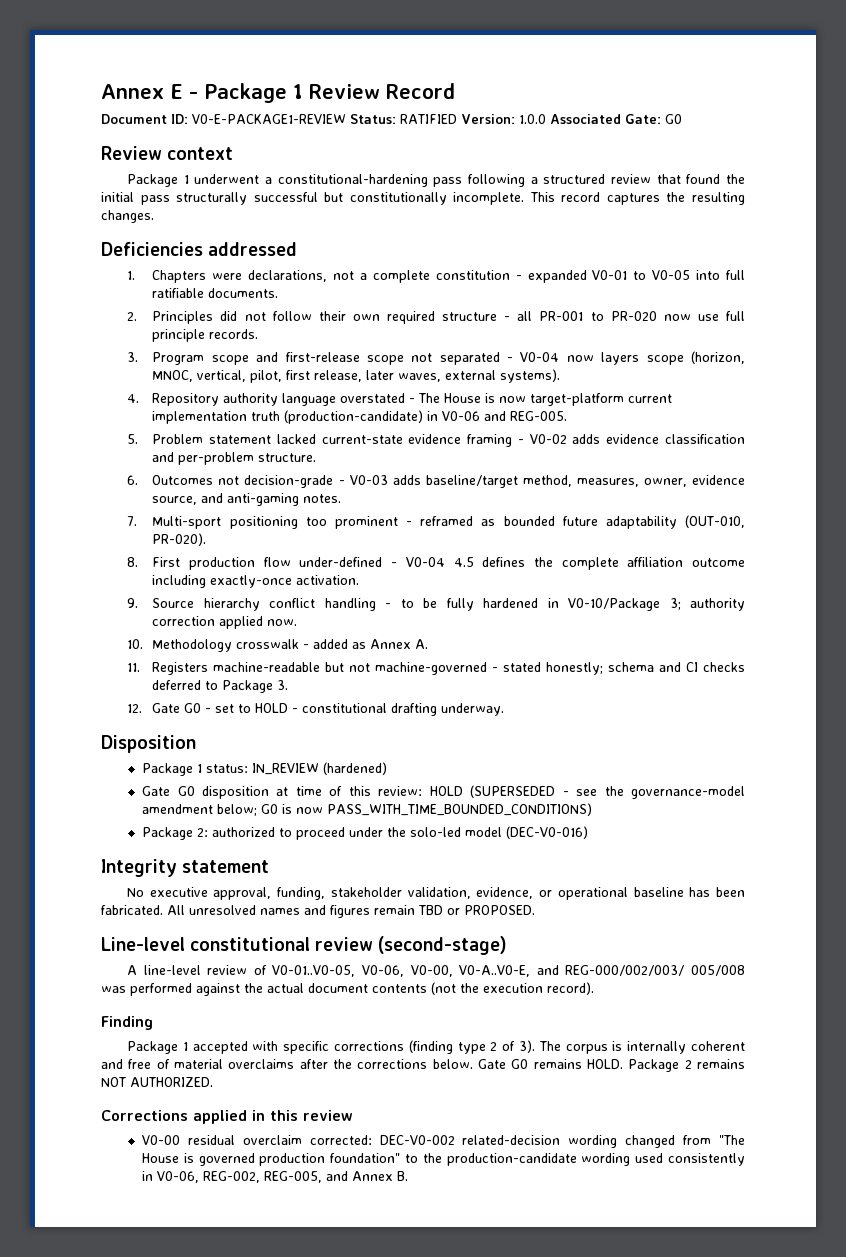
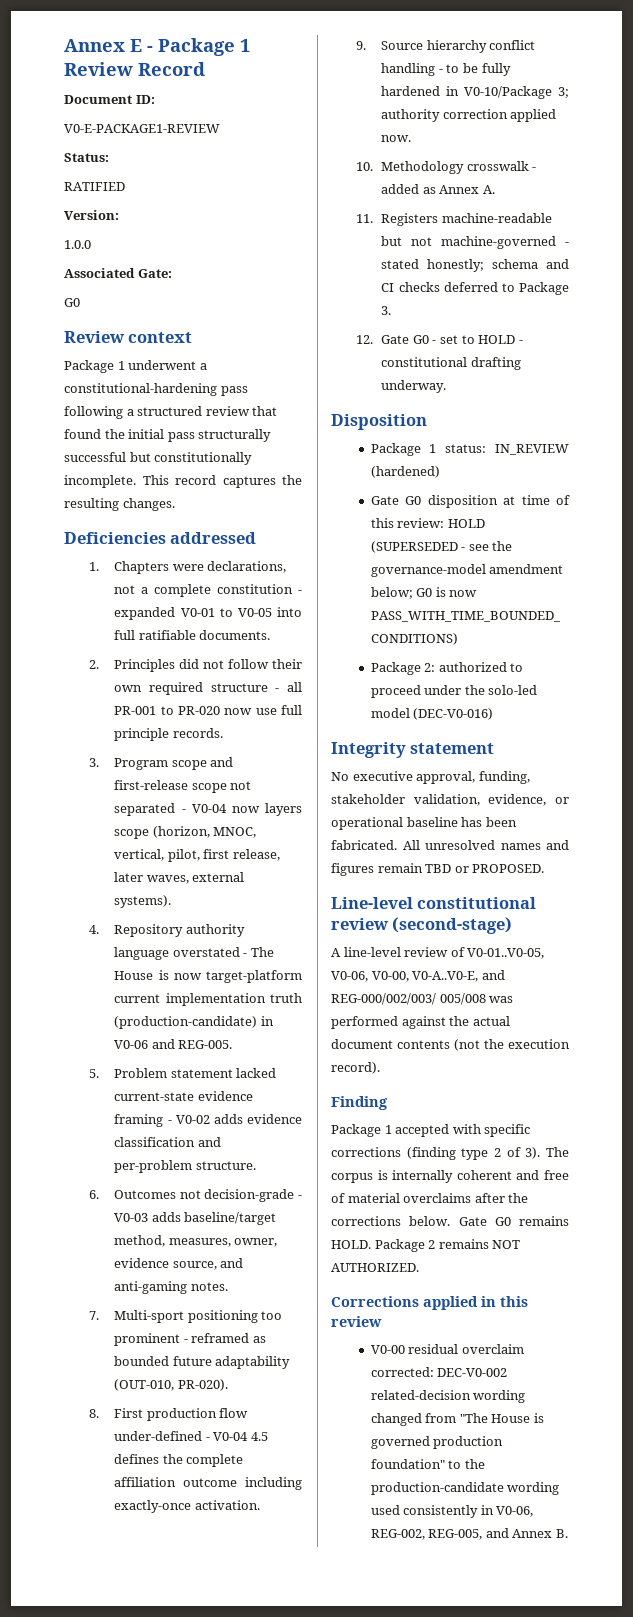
- Document ID: V0-E-PACKAGE1-REVIEW Status: RATIFIED Version: 1.0.0 Associated Gate: G0
+ Document ID:
+ V0-E-PACKAGE1-REVIEW
+ Status:
+ RATIFIED
+ Version:
+ 1.0.0
+ Associated Gate:
+ G0

